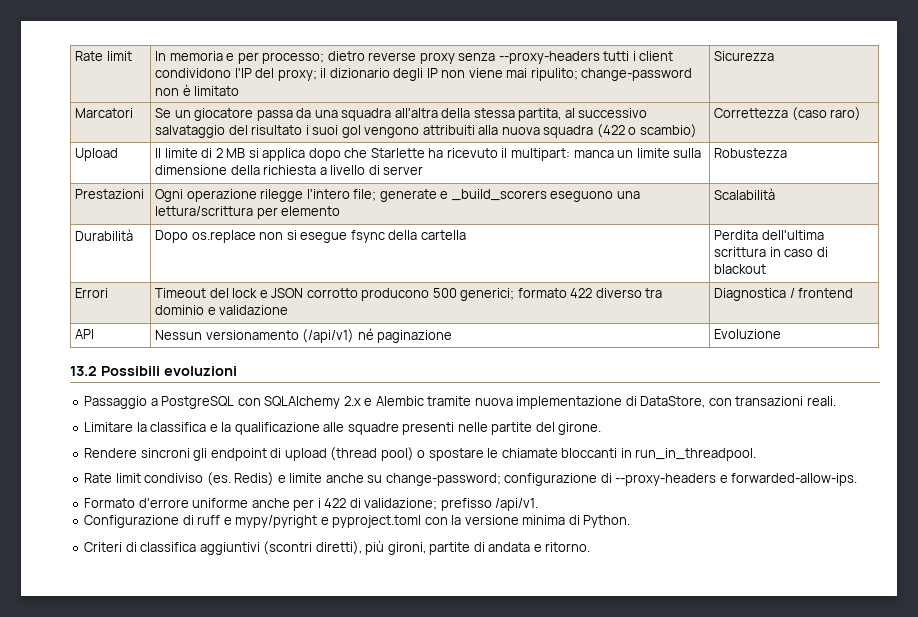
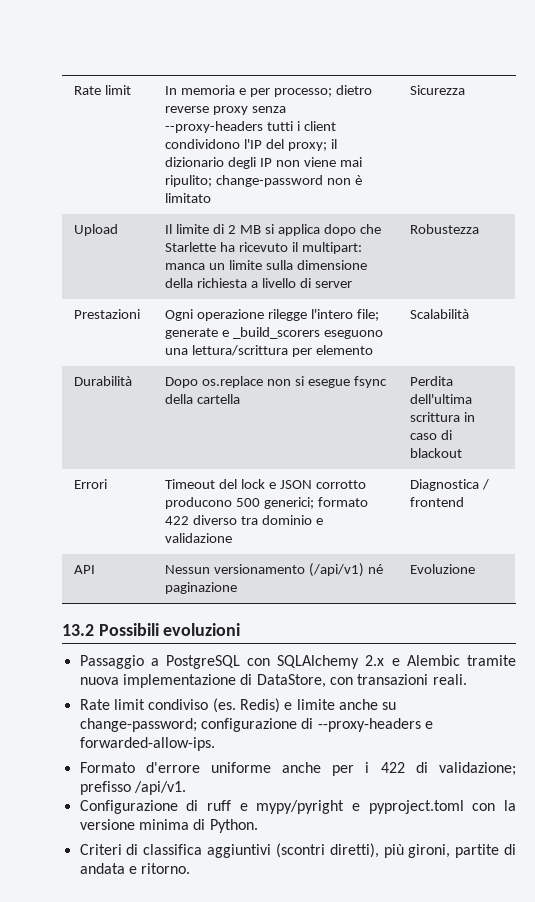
- Marcatori | Se un giocatore passa da una squadra all'altra della stessa partita, al successivo salvataggio del risultato i suoi gol vengono attribuiti alla nuova squadra (422 o scambio) | Correttezza (caso raro)
- Limitare la classifica e la qualificazione alle squadre presenti nelle partite del girone.
- Rendere sincroni gli endpoint di upload (thread pool) o spostare le chiamate bloccanti in run_in_threadpool.

